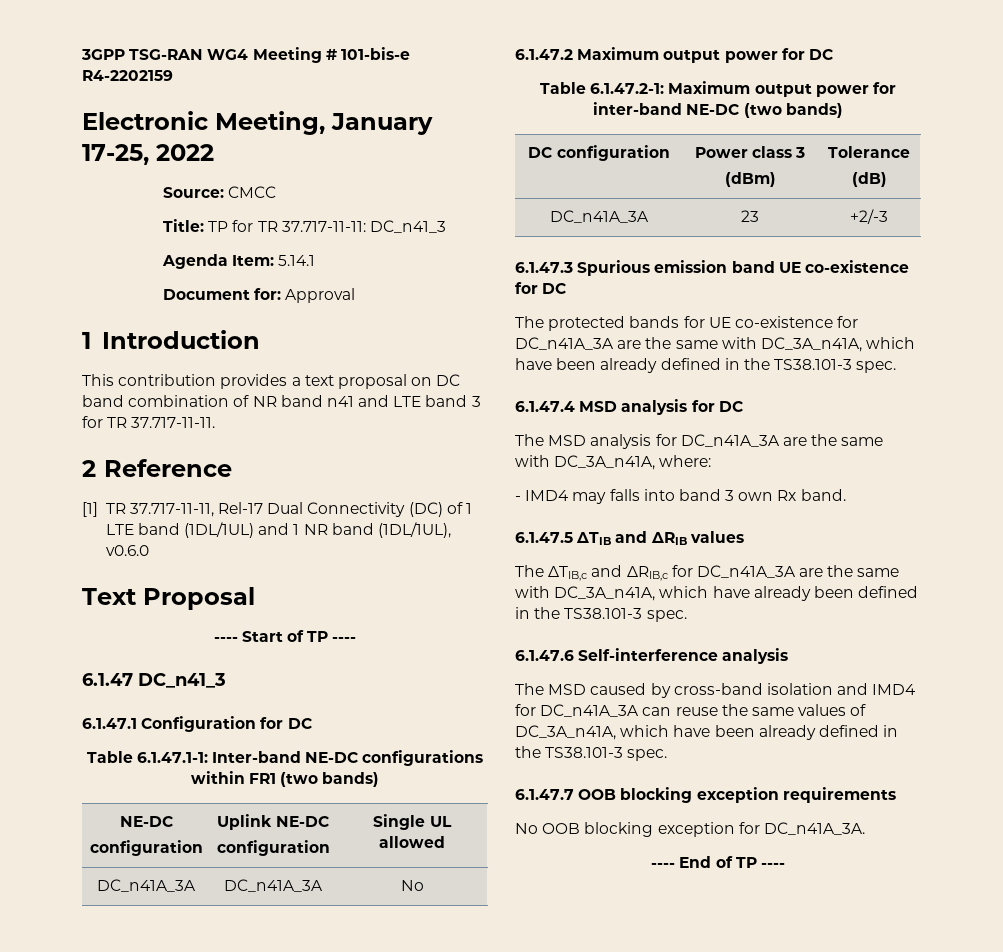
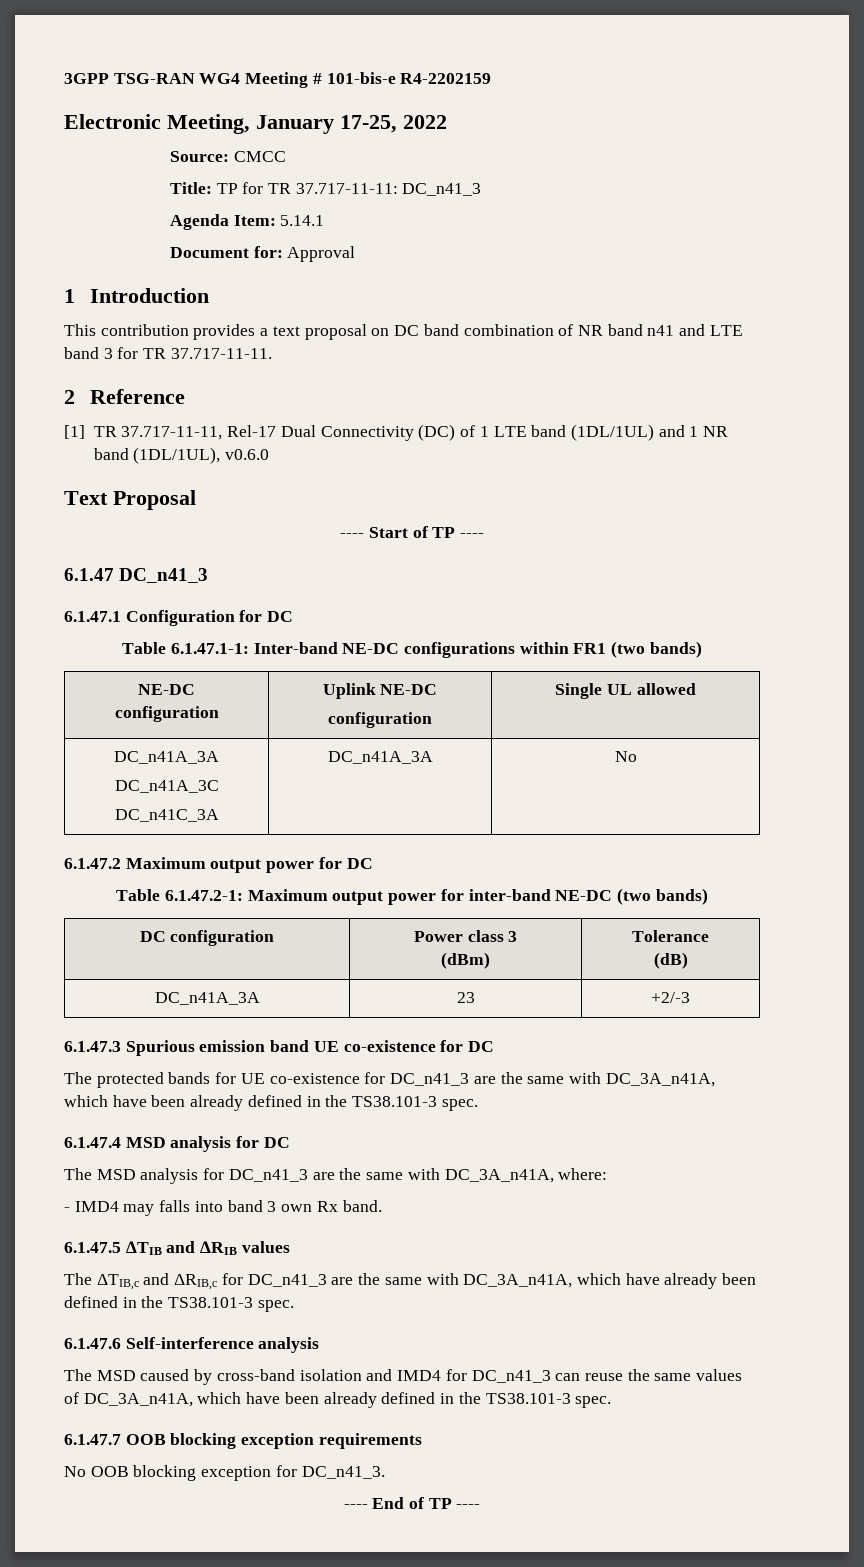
  Table 6.1.47.1-1: Inter-band NE-DC configurations within FR1 (two bands)
  NE-DC
  configuration | Uplink NE-DC
  configuration | Single UL allowed
- DC_n41A_3A | DC_n41A_3A | No
+ DC_n41A_3A
+ DC_n41A_3C
+ DC_n41C_3A | DC_n41A_3A | No
- The protected bands for UE co-existence for DC_n41A_3A are the same with DC_3A_n41A, which have been already defined in the TS38.101-3 spec.
+ The protected bands for UE co-existence for DC_n41_3 are the same with DC_3A_n41A, which have been already defined in the TS38.101-3 spec.
- The MSD analysis for DC_n41A_3A are the same with DC_3A_n41A, where:
+ The MSD analysis for DC_n41_3 are the same with DC_3A_n41A, where:
- The ΔTIB,c and ΔRIB,c for DC_n41A_3A are the same with DC_3A_n41A, which have already been defined in the TS38.101-3 spec.
+ The ΔTIB,c and ΔRIB,c for DC_n41_3 are the same with DC_3A_n41A, which have already been defined in the TS38.101-3 spec.
- The MSD caused by cross-band isolation and IMD4 for DC_n41A_3A can reuse the same values of DC_3A_n41A, which have been already defined in the TS38.101-3 spec.
+ The MSD caused by cross-band isolation and IMD4 for DC_n41_3 can reuse the same values of DC_3A_n41A, which have been already defined in the TS38.101-3 spec.
- No OOB blocking exception for DC_n41A_3A.
+ No OOB blocking exception for DC_n41_3.

